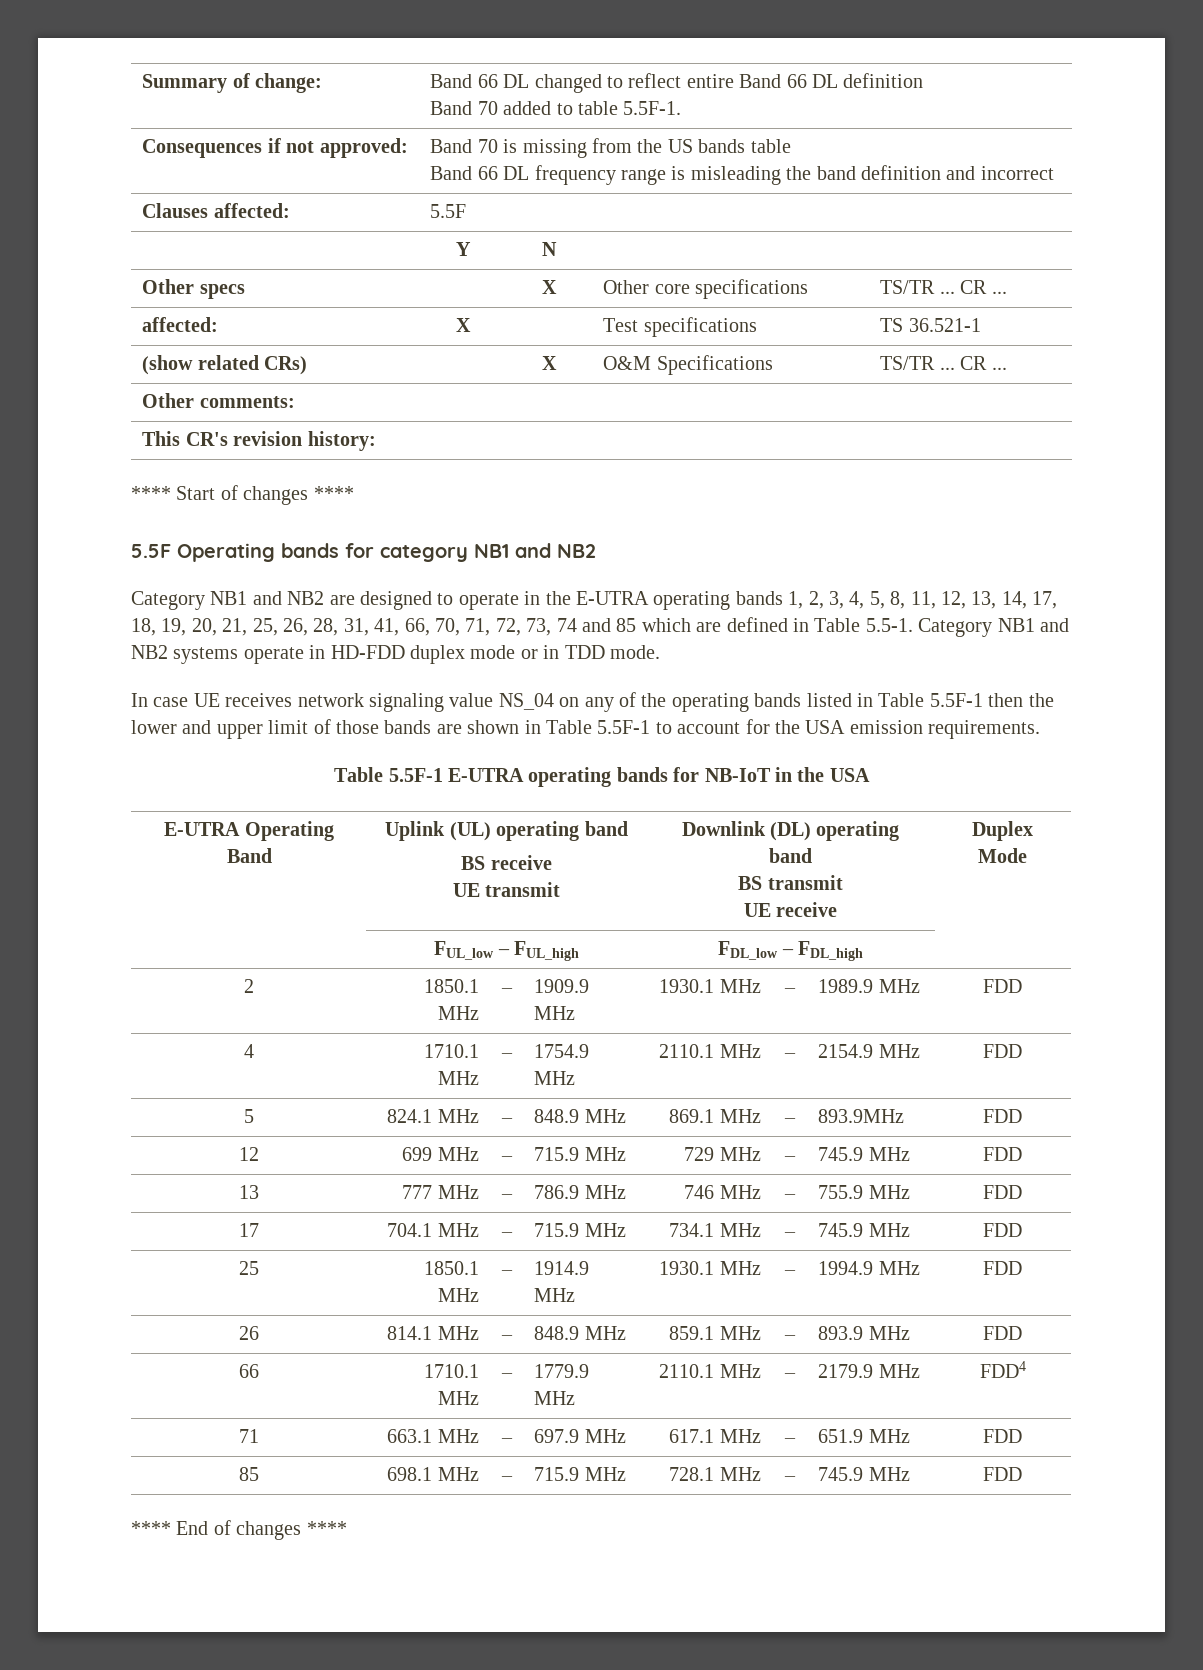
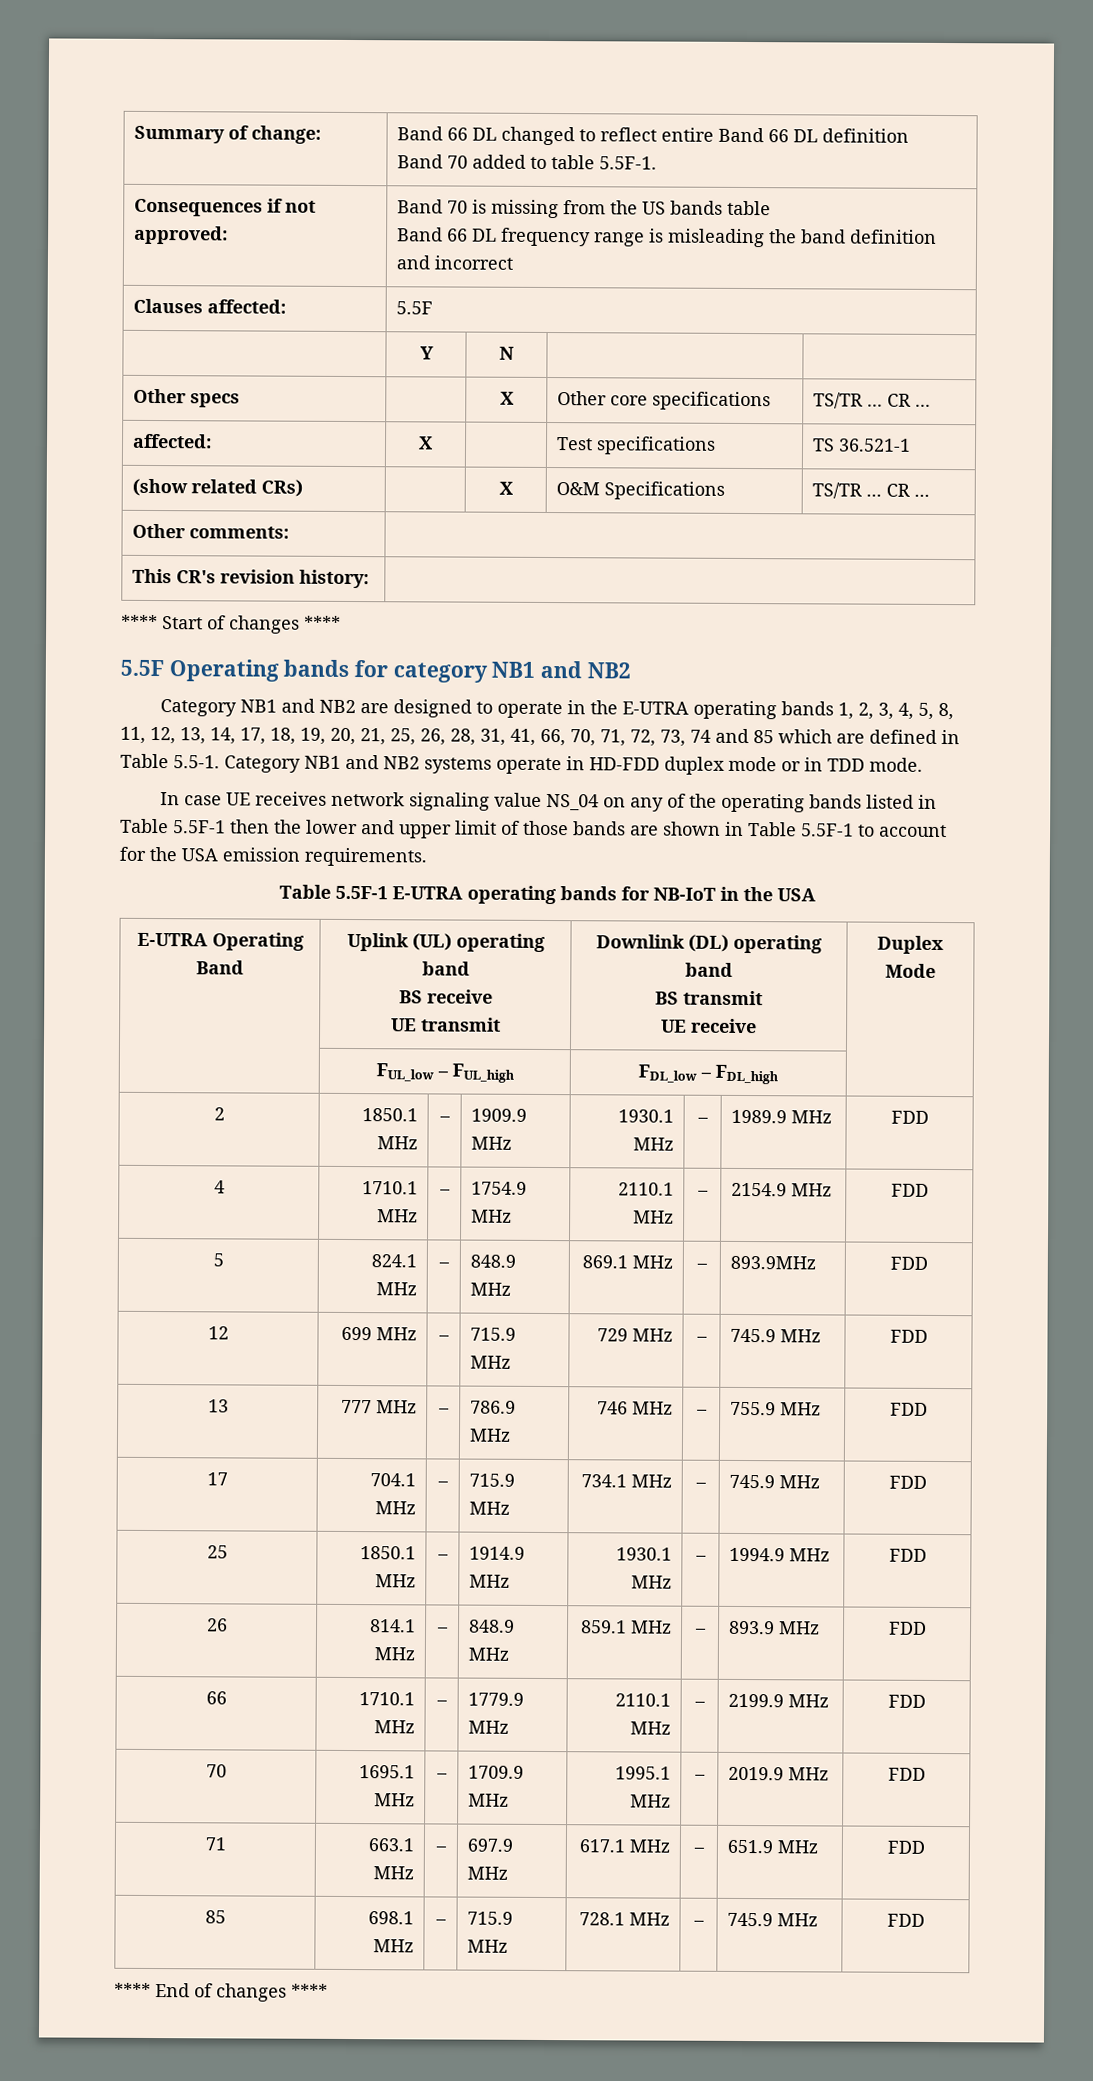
- 66 | 1710.1 MHz | – | 1779.9 MHz | 2110.1 MHz | – | 2179.9 MHz | FDD4
+ 66 | 1710.1 MHz | – | 1779.9 MHz | 2110.1 MHz | – | 2199.9 MHz | FDD
+ 70 | 1695.1 MHz | – | 1709.9 MHz | 1995.1 MHz | – | 2019.9 MHz | FDD

